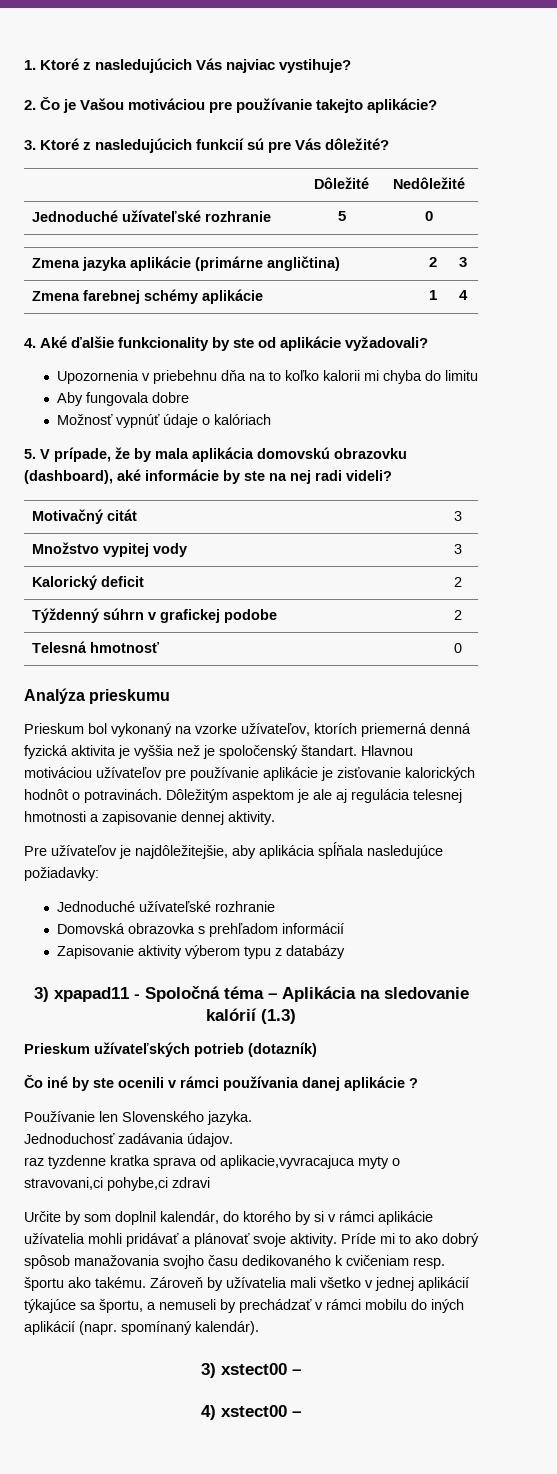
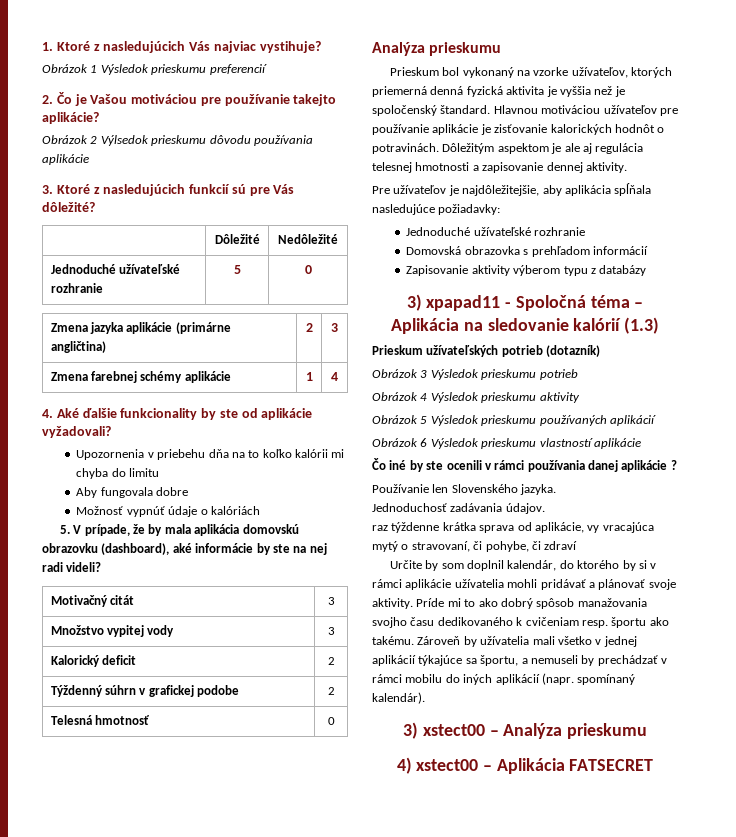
+ Obrázok 1 Výsledok prieskumu preferencií
+ Obrázok 2 Výlsedok prieskumu dôvodu používania aplikácie
- Upozornenia v priebehnu dňa na to koľko kalorii mi chyba do limitu
+ Upozornenia v priebehu dňa na to koľko kalórii mi chyba do limitu
- Možnosť vypnúť údaje o kalóriach
+ Možnosť vypnúť údaje o kalóriách
- Prieskum bol vykonaný na vzorke užívateľov, ktorích priemerná denná fyzická aktivita je vyššia než je spoločenský štandart.
+ Prieskum bol vykonaný na vzorke užívateľov, ktorých priemerná denná fyzická aktivita je vyššia než je spoločenský štandard.
+ Obrázok 3 Výsledok prieskumu potrieb
+ Obrázok 4 Výsledok prieskumu aktivity
+ Obrázok 5 Výsledok prieskumu používaných aplikácií
+ Obrázok 6 Výsledok prieskumu vlastností aplikácie
- raz tyzdenne kratka sprava od aplikacie,vyvracajuca myty o stravovani,ci pohybe,ci zdravi
+ raz týždenne krátka sprava od aplikácie, vy vracajúca mytý o stravovaní, či pohybe, či zdraví
- 3) xstect00 –
+ 3) xstect00 – Analýza prieskumu
- 4) xstect00 –
+ 4) xstect00 – Aplikácia FATSECRET

